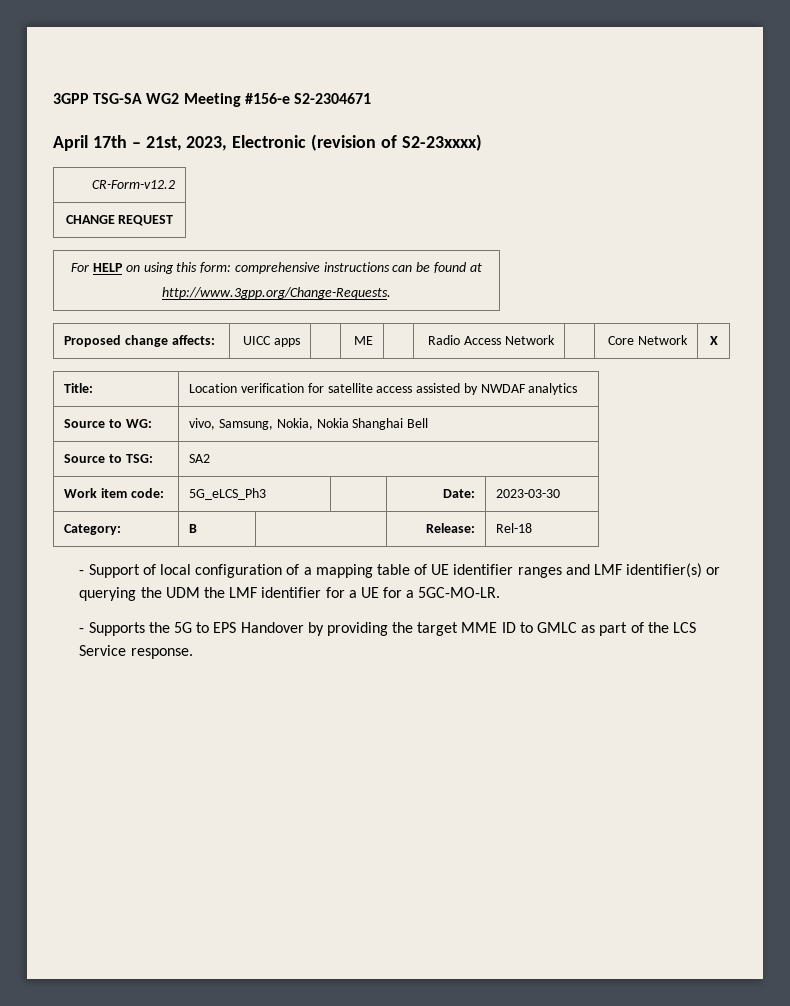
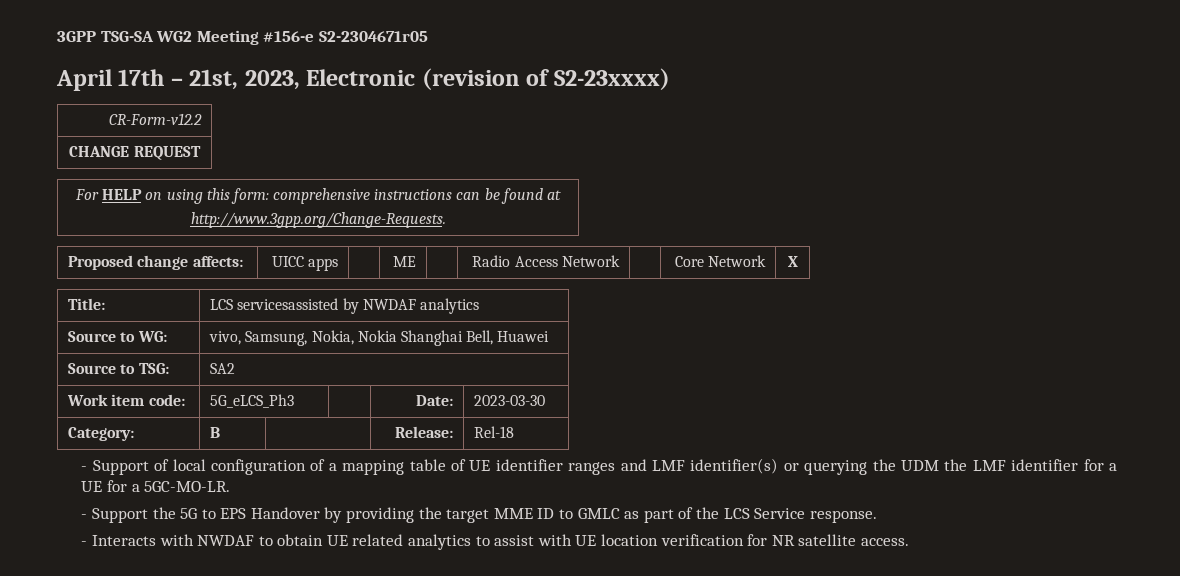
- 3GPP TSG-SA WG2 Meeting #156-e S2-2304671
+ 3GPP TSG-SA WG2 Meeting #156-e S2-2304671r05
- Title: | Location verification for satellite access assisted by NWDAF analytics
+ Title: | LCS servicesassisted by NWDAF analytics
- Source to WG: | vivo, Samsung, Nokia, Nokia Shanghai Bell
+ Source to WG: | vivo, Samsung, Nokia, Nokia Shanghai Bell, Huawei
- - Supports the 5G to EPS Handover by providing the target MME ID to GMLC as part of the LCS Service response.
+ - Support the 5G to EPS Handover by providing the target MME ID to GMLC as part of the LCS Service response.
+ - Interacts with NWDAF to obtain UE related analytics to assist with UE location verification for NR satellite access.

